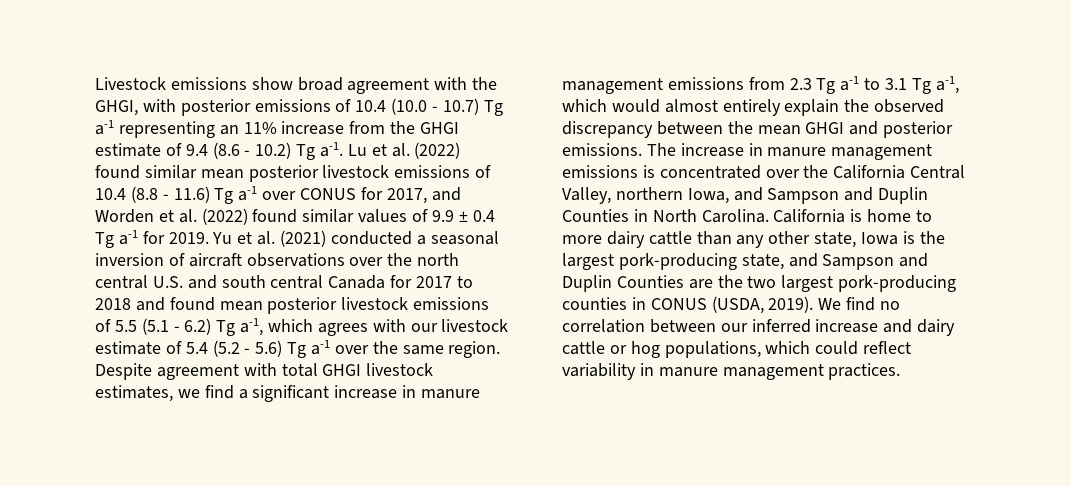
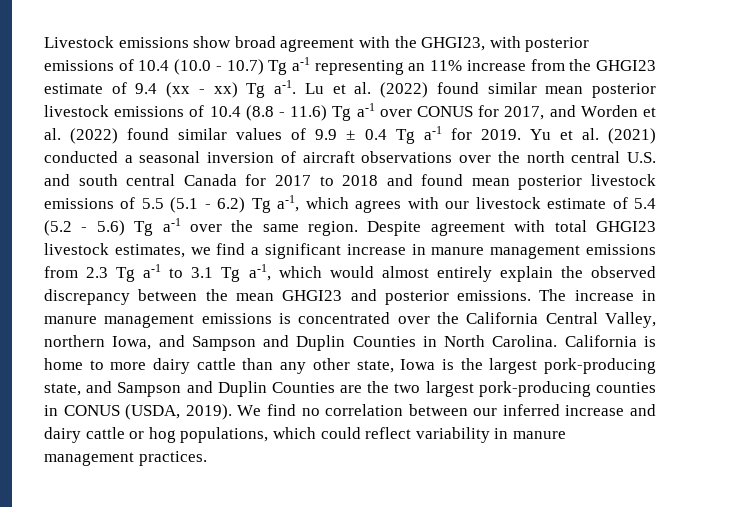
- Livestock emissions show broad agreement with the GHGI, with posterior emissions of 10.4 (10.0 - 10.7) Tg a-1 representing an 11% increase from the GHGI estimate of 9.4 (8.6 - 10.2) Tg a-1.
+ Livestock emissions show broad agreement with the GHGI23, with posterior emissions of 10.4 (10.0 - 10.7) Tg a-1 representing an 11% increase from the GHGI23 estimate of 9.4 (xx - xx) Tg a-1.
- Despite agreement with total GHGI livestock estimates, we find a significant increase in manure management emissions from 2.3 Tg a-1 to 3.1 Tg a-1, which would almost entirely explain the observed discrepancy between the mean GHGI and posterior emissions.
+ Despite agreement with total GHGI23 livestock estimates, we find a significant increase in manure management emissions from 2.3 Tg a-1 to 3.1 Tg a-1, which would almost entirely explain the observed discrepancy between the mean GHGI23 and posterior emissions.

